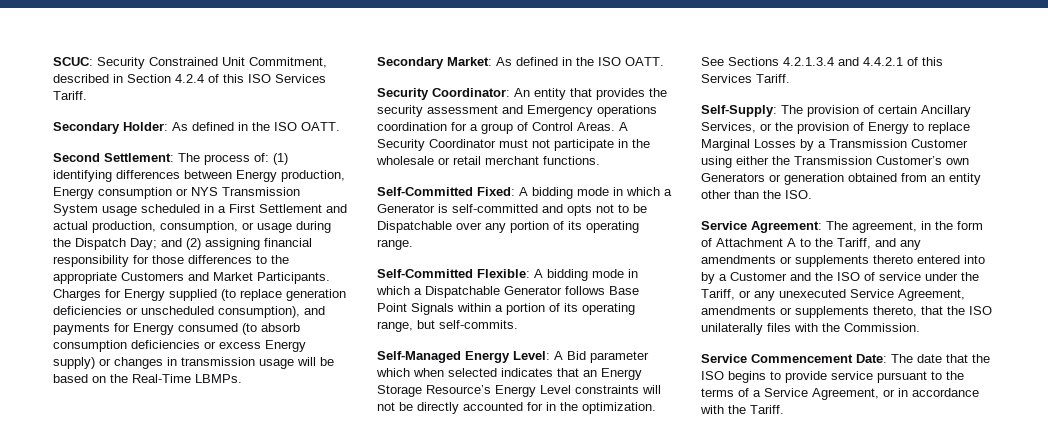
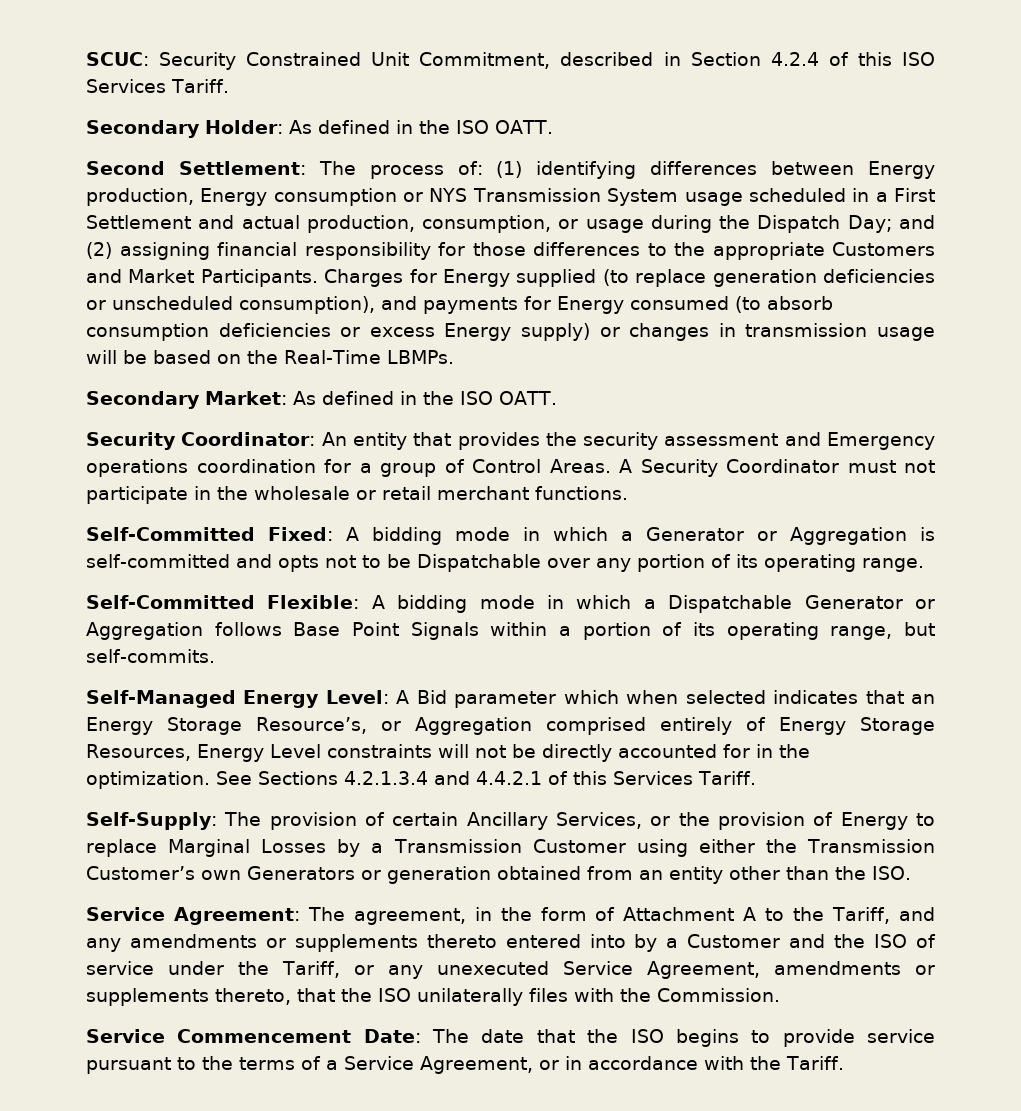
- Self-Committed Fixed: A bidding mode in which a Generator is self-committed and opts not to be Dispatchable over any portion of its operating range.
+ Self-Committed Fixed: A bidding mode in which a Generator or Aggregation is self-committed and opts not to be Dispatchable over any portion of its operating range.
- Self-Committed Flexible: A bidding mode in which a Dispatchable Generator follows Base Point Signals within a portion of its operating range, but self-commits.
+ Self-Committed Flexible: A bidding mode in which a Dispatchable Generator or Aggregation follows Base Point Signals within a portion of its operating range, but self-commits.
- Self-Managed Energy Level: A Bid parameter which when selected indicates that an Energy Storage Resource’s Energy Level constraints will not be directly accounted for in the optimization.
+ Self-Managed Energy Level: A Bid parameter which when selected indicates that an Energy Storage Resource’s, or Aggregation comprised entirely of Energy Storage Resources, Energy Level constraints will not be directly accounted for in the optimization.

